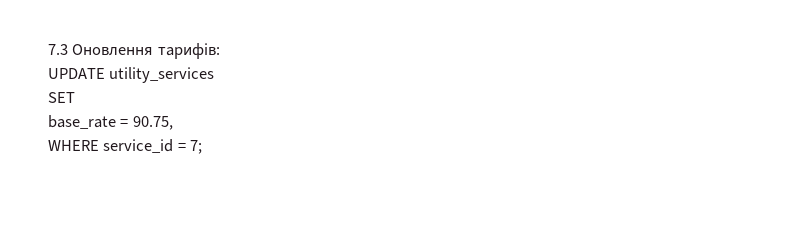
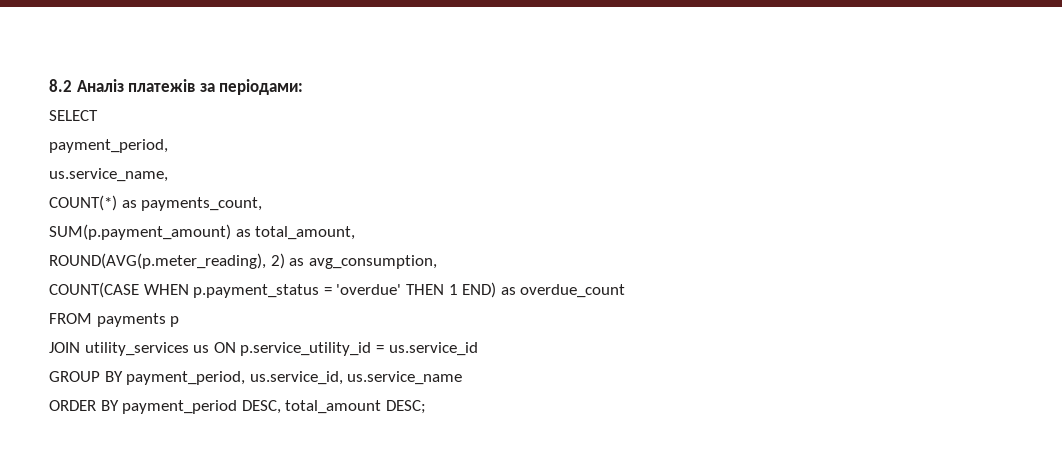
- 7.3 Оновлення тарифів:
- UPDATE utility_services
- SET
- base_rate = 90.75,
- WHERE service_id = 7;
+ 8.2 Аналіз платежів за періодами:
+ SELECT
+ payment_period,
+ us.service_name,
+ COUNT(*) as payments_count,
+ SUM(p.payment_amount) as total_amount,
+ ROUND(AVG(p.meter_reading), 2) as avg_consumption,
+ COUNT(CASE WHEN p.payment_status = 'overdue' THEN 1 END) as overdue_count
+ FROM payments p
+ JOIN utility_services us ON p.service_utility_id = us.service_id
+ GROUP BY payment_period, us.service_id, us.service_name
+ ORDER BY payment_period DESC, total_amount DESC;

